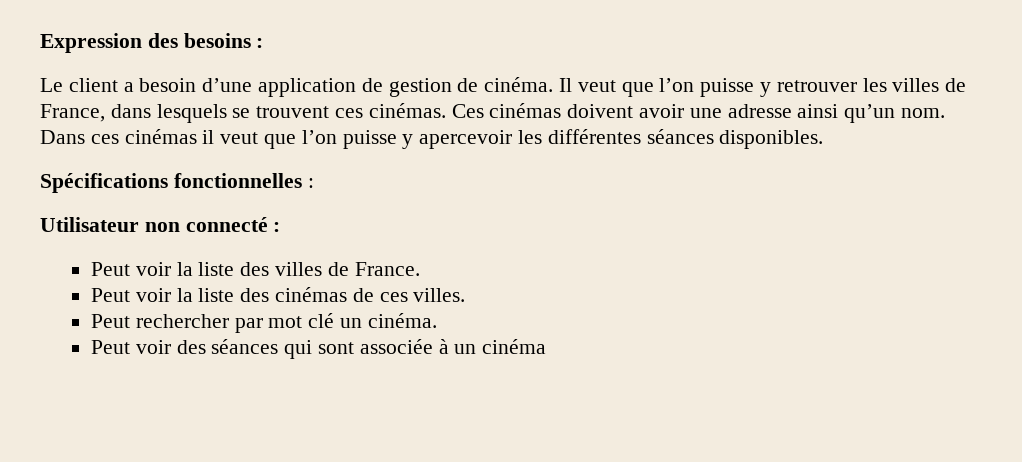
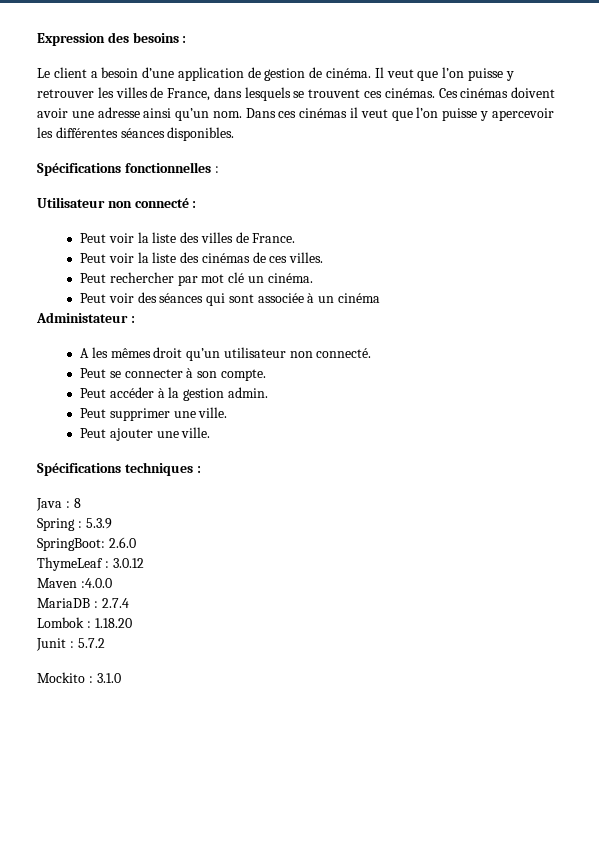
+ Administateur :
+ A les mêmes droit qu’un utilisateur non connecté.
+ Peut se connecter à son compte.
+ Peut accéder à la gestion admin.
+ Peut supprimer une ville.
+ Peut ajouter une ville.
+ Spécifications techniques :
+ Java : 8
+ Spring : 5.3.9
+ SpringBoot: 2.6.0
+ ThymeLeaf : 3.0.12
+ Maven :4.0.0
+ MariaDB : 2.7.4
+ Lombok : 1.18.20
+ Junit : 5.7.2
+ Mockito : 3.1.0

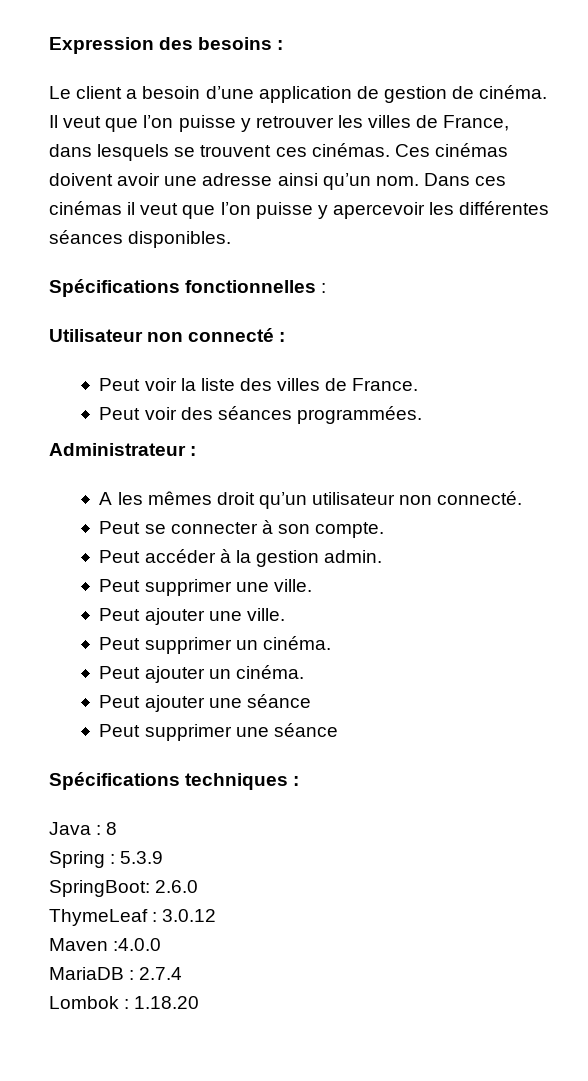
- Peut voir la liste des cinémas de ces villes.
- Peut rechercher par mot clé un cinéma.
- Peut voir des séances qui sont associée à un cinéma
- Administateur :
+ Peut voir des séances programmées.
+ Administrateur :
+ Peut supprimer un cinéma.
+ Peut ajouter un cinéma.
+ Peut ajouter une séance
+ Peut supprimer une séance
- Junit : 5.7.2
- Mockito : 3.1.0

